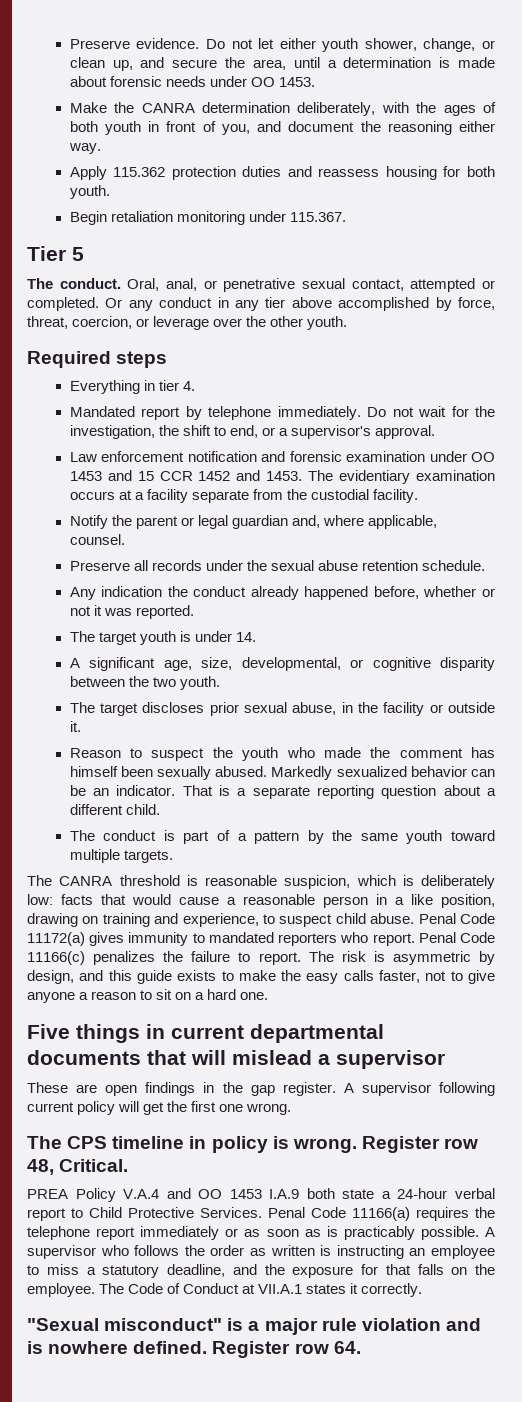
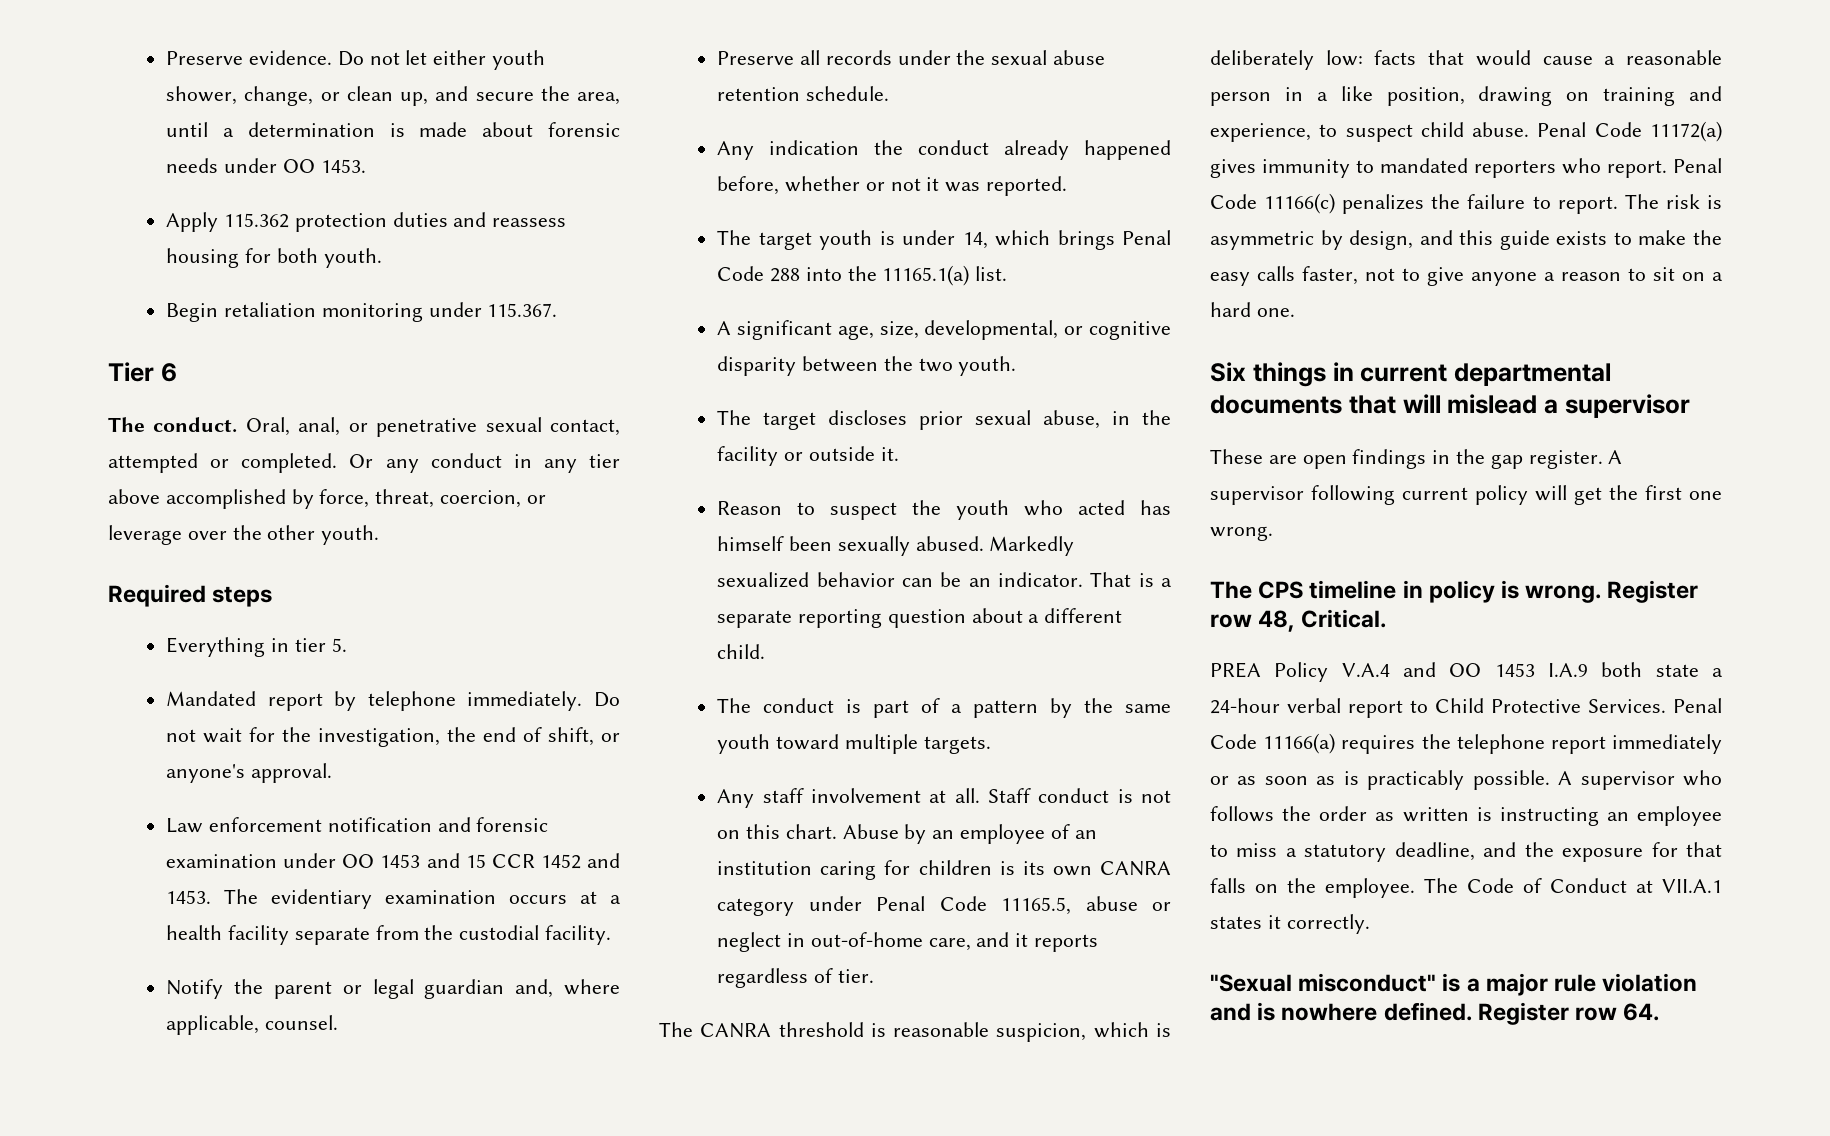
- Make the CANRA determination deliberately, with the ages of both youth in front of you, and document the reasoning either way.
- Tier 5
+ Tier 6
- Everything in tier 4.
+ Everything in tier 5.
- Do not wait for the investigation, the shift to end, or a supervisor's approval.
+ Do not wait for the investigation, the end of shift, or anyone's approval.
- The evidentiary examination occurs at a facility separate from the custodial facility.
+ The evidentiary examination occurs at a health facility separate from the custodial facility.
- The target youth is under 14.
+ The target youth is under 14, which brings Penal Code 288 into the 11165.1(a) list.
- Reason to suspect the youth who made the comment has himself been sexually abused.
+ Reason to suspect the youth who acted has himself been sexually abused.
+ Any staff involvement at all. Staff conduct is not on this chart. Abuse by an employee of an institution caring for children is its own CANRA category under Penal Code 11165.5, abuse or neglect in out-of-home care, and it reports regardless of tier.
- Five things in current departmental documents that will mislead a supervisor
+ Six things in current departmental documents that will mislead a supervisor

